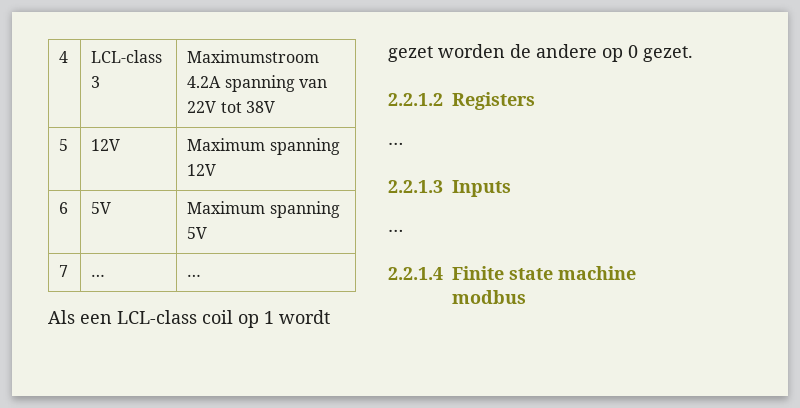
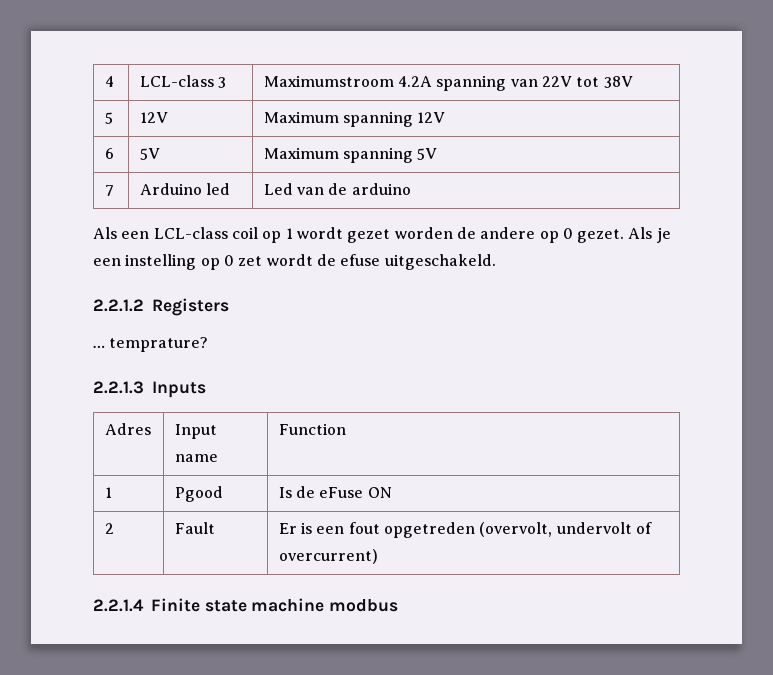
- 7 | … | …
+ 7 | Arduino led | Led van de arduino
+ Als je een instelling op 0 zet wordt de efuse uitgeschakeld.
  2.2.1.2 Registers
- …
+ … temprature?
  2.2.1.3 Inputs
- …
+ Adres | Input name | Function
+ 1 | Pgood | Is de eFuse ON
+ 2 | Fault | Er is een fout opgetreden (overvolt, undervolt of overcurrent)

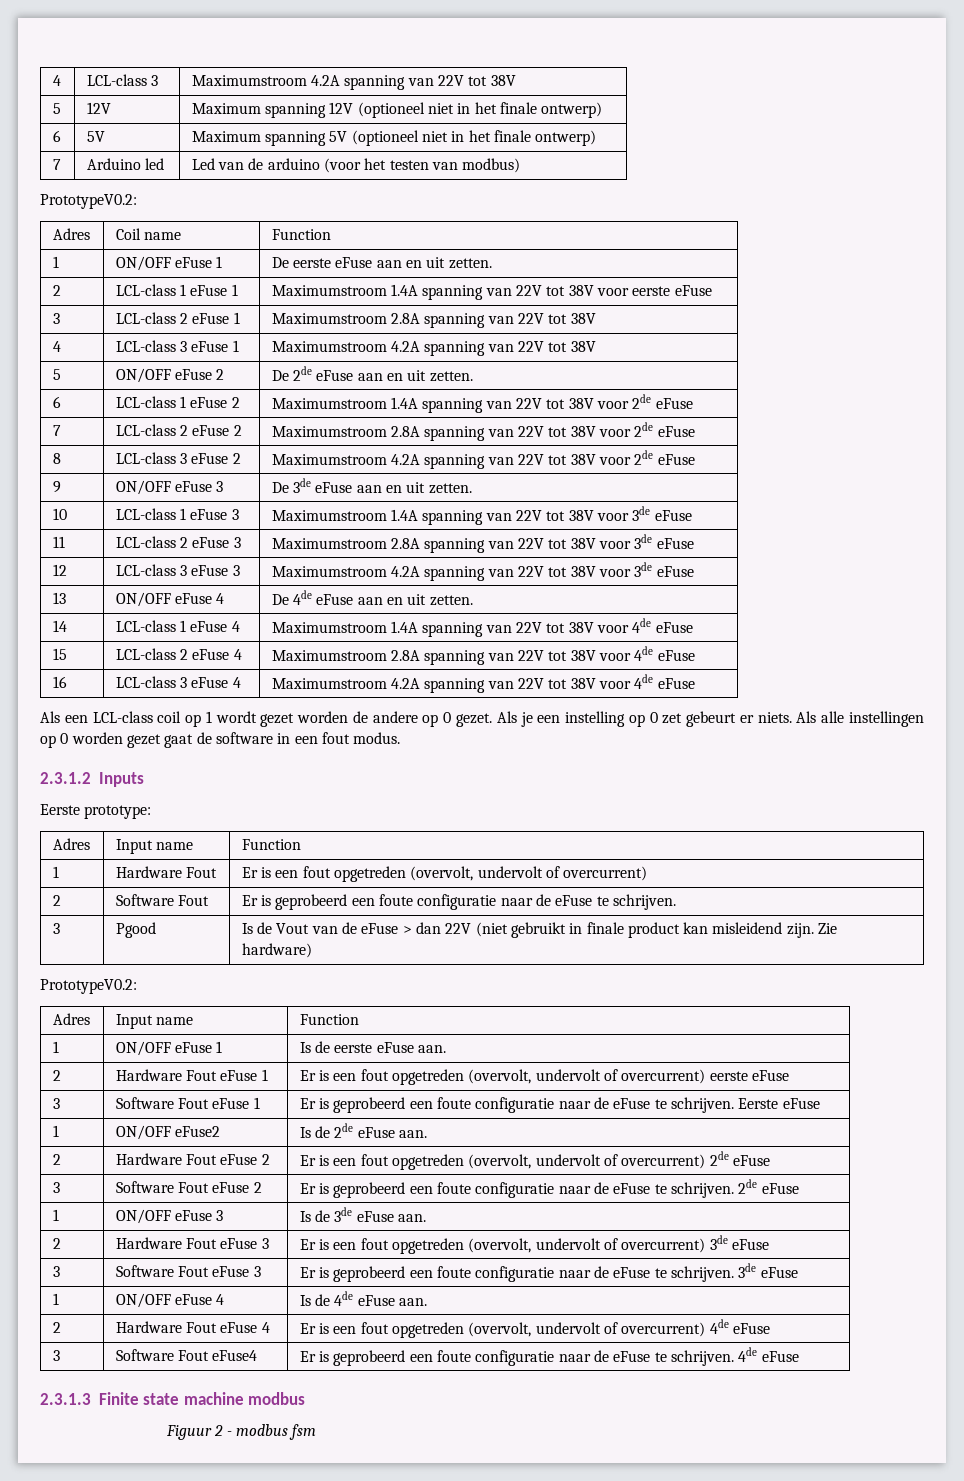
- 5 | 12V | Maximum spanning 12V
+ 5 | 12V | Maximum spanning 12V (optioneel niet in het finale ontwerp)
- 6 | 5V | Maximum spanning 5V
+ 6 | 5V | Maximum spanning 5V (optioneel niet in het finale ontwerp)
- 7 | Arduino led | Led van de arduino
+ 7 | Arduino led | Led van de arduino (voor het testen van modbus)
+ PrototypeV0.2:
+ Adres | Coil name | Function
+ 1 | ON/OFF eFuse 1 | De eerste eFuse aan en uit zetten.
+ 2 | LCL-class 1 eFuse 1 | Maximumstroom 1.4A spanning van 22V tot 38V voor eerste eFuse
+ 3 | LCL-class 2 eFuse 1 | Maximumstroom 2.8A spanning van 22V tot 38V
+ 4 | LCL-class 3 eFuse 1 | Maximumstroom 4.2A spanning van 22V tot 38V
+ 5 | ON/OFF eFuse 2 | De 2de eFuse aan en uit zetten.
+ 6 | LCL-class 1 eFuse 2 | Maximumstroom 1.4A spanning van 22V tot 38V voor 2de eFuse
+ 7 | LCL-class 2 eFuse 2 | Maximumstroom 2.8A spanning van 22V tot 38V voor 2de eFuse
+ 8 | LCL-class 3 eFuse 2 | Maximumstroom 4.2A spanning van 22V tot 38V voor 2de eFuse
+ 9 | ON/OFF eFuse 3 | De 3de eFuse aan en uit zetten.
+ 10 | LCL-class 1 eFuse 3 | Maximumstroom 1.4A spanning van 22V tot 38V voor 3de eFuse
+ 11 | LCL-class 2 eFuse 3 | Maximumstroom 2.8A spanning van 22V tot 38V voor 3de eFuse
+ 12 | LCL-class 3 eFuse 3 | Maximumstroom 4.2A spanning van 22V tot 38V voor 3de eFuse
+ 13 | ON/OFF eFuse 4 | De 4de eFuse aan en uit zetten.
+ 14 | LCL-class 1 eFuse 4 | Maximumstroom 1.4A spanning van 22V tot 38V voor 4de eFuse
+ 15 | LCL-class 2 eFuse 4 | Maximumstroom 2.8A spanning van 22V tot 38V voor 4de eFuse
+ 16 | LCL-class 3 eFuse 4 | Maximumstroom 4.2A spanning van 22V tot 38V voor 4de eFuse
- Als je een instelling op 0 zet wordt de efuse uitgeschakeld.
- 2.2.1.2 Registers
- … temprature?
- 2.2.1.3 Inputs
+ Als je een instelling op 0 zet gebeurt er niets. Als alle instellingen op 0 worden gezet gaat de software in een fout modus.
+ 2.3.1.2 Inputs
+ Eerste prototype:
  Adres | Input name | Function
- 1 | Pgood | Is de eFuse ON
- 2 | Fault | Er is een fout opgetreden (overvolt, undervolt of overcurrent)
- 2.2.1.4 Finite state machine modbus
+ 1 | Hardware Fout | Er is een fout opgetreden (overvolt, undervolt of overcurrent)
+ 2 | Software Fout | Er is geprobeerd een foute configuratie naar de eFuse te schrijven.
+ 3 | Pgood | Is de Vout van de eFuse > dan 22V (niet gebruikt in finale product kan misleidend zijn. Zie hardware)
+ PrototypeV0.2:
+ Adres | Input name | Function
+ 1 | ON/OFF eFuse 1 | Is de eerste eFuse aan.
+ 2 | Hardware Fout eFuse 1 | Er is een fout opgetreden (overvolt, undervolt of overcurrent) eerste eFuse
+ 3 | Software Fout eFuse 1 | Er is geprobeerd een foute configuratie naar de eFuse te schrijven. Eerste eFuse
+ 1 | ON/OFF eFuse2 | Is de 2de eFuse aan.
+ 2 | Hardware Fout eFuse 2 | Er is een fout opgetreden (overvolt, undervolt of overcurrent) 2de eFuse
+ 3 | Software Fout eFuse 2 | Er is geprobeerd een foute configuratie naar de eFuse te schrijven. 2de eFuse
+ 1 | ON/OFF eFuse 3 | Is de 3de eFuse aan.
+ 2 | Hardware Fout eFuse 3 | Er is een fout opgetreden (overvolt, undervolt of overcurrent) 3de eFuse
+ 3 | Software Fout eFuse 3 | Er is geprobeerd een foute configuratie naar de eFuse te schrijven. 3de eFuse
+ 1 | ON/OFF eFuse 4 | Is de 4de eFuse aan.
+ 2 | Hardware Fout eFuse 4 | Er is een fout opgetreden (overvolt, undervolt of overcurrent) 4de eFuse
+ 3 | Software Fout eFuse4 | Er is geprobeerd een foute configuratie naar de eFuse te schrijven. 4de eFuse
+ 2.3.1.3 Finite state machine modbus
+ Figuur 2 - modbus fsm

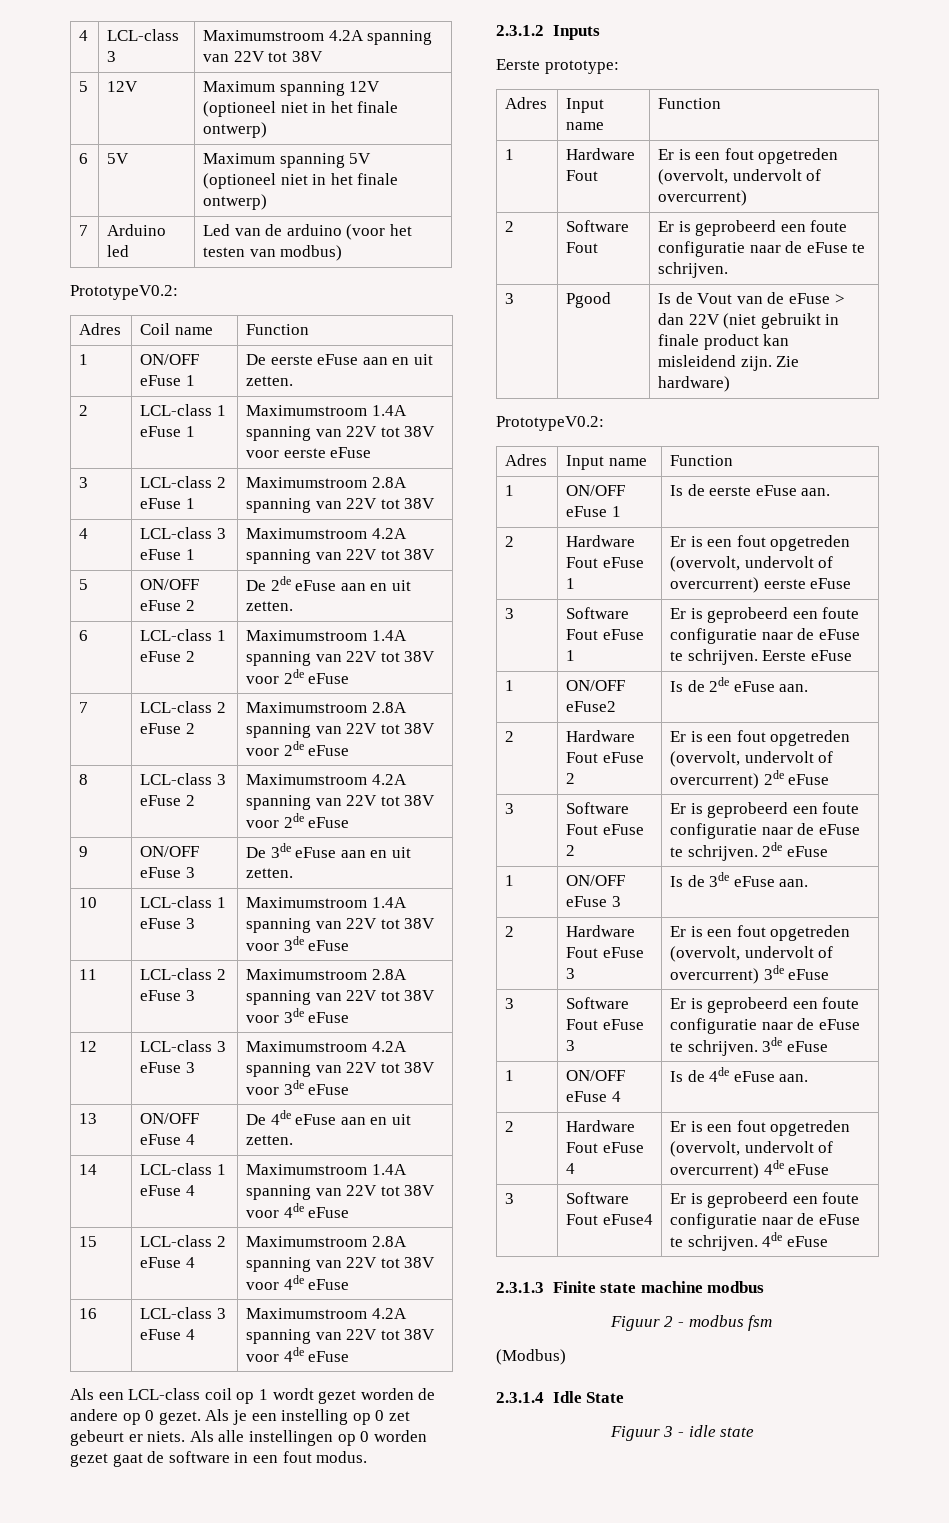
+ (Modbus)
+ 2.3.1.4 Idle State
+ Figuur 3 - idle state

